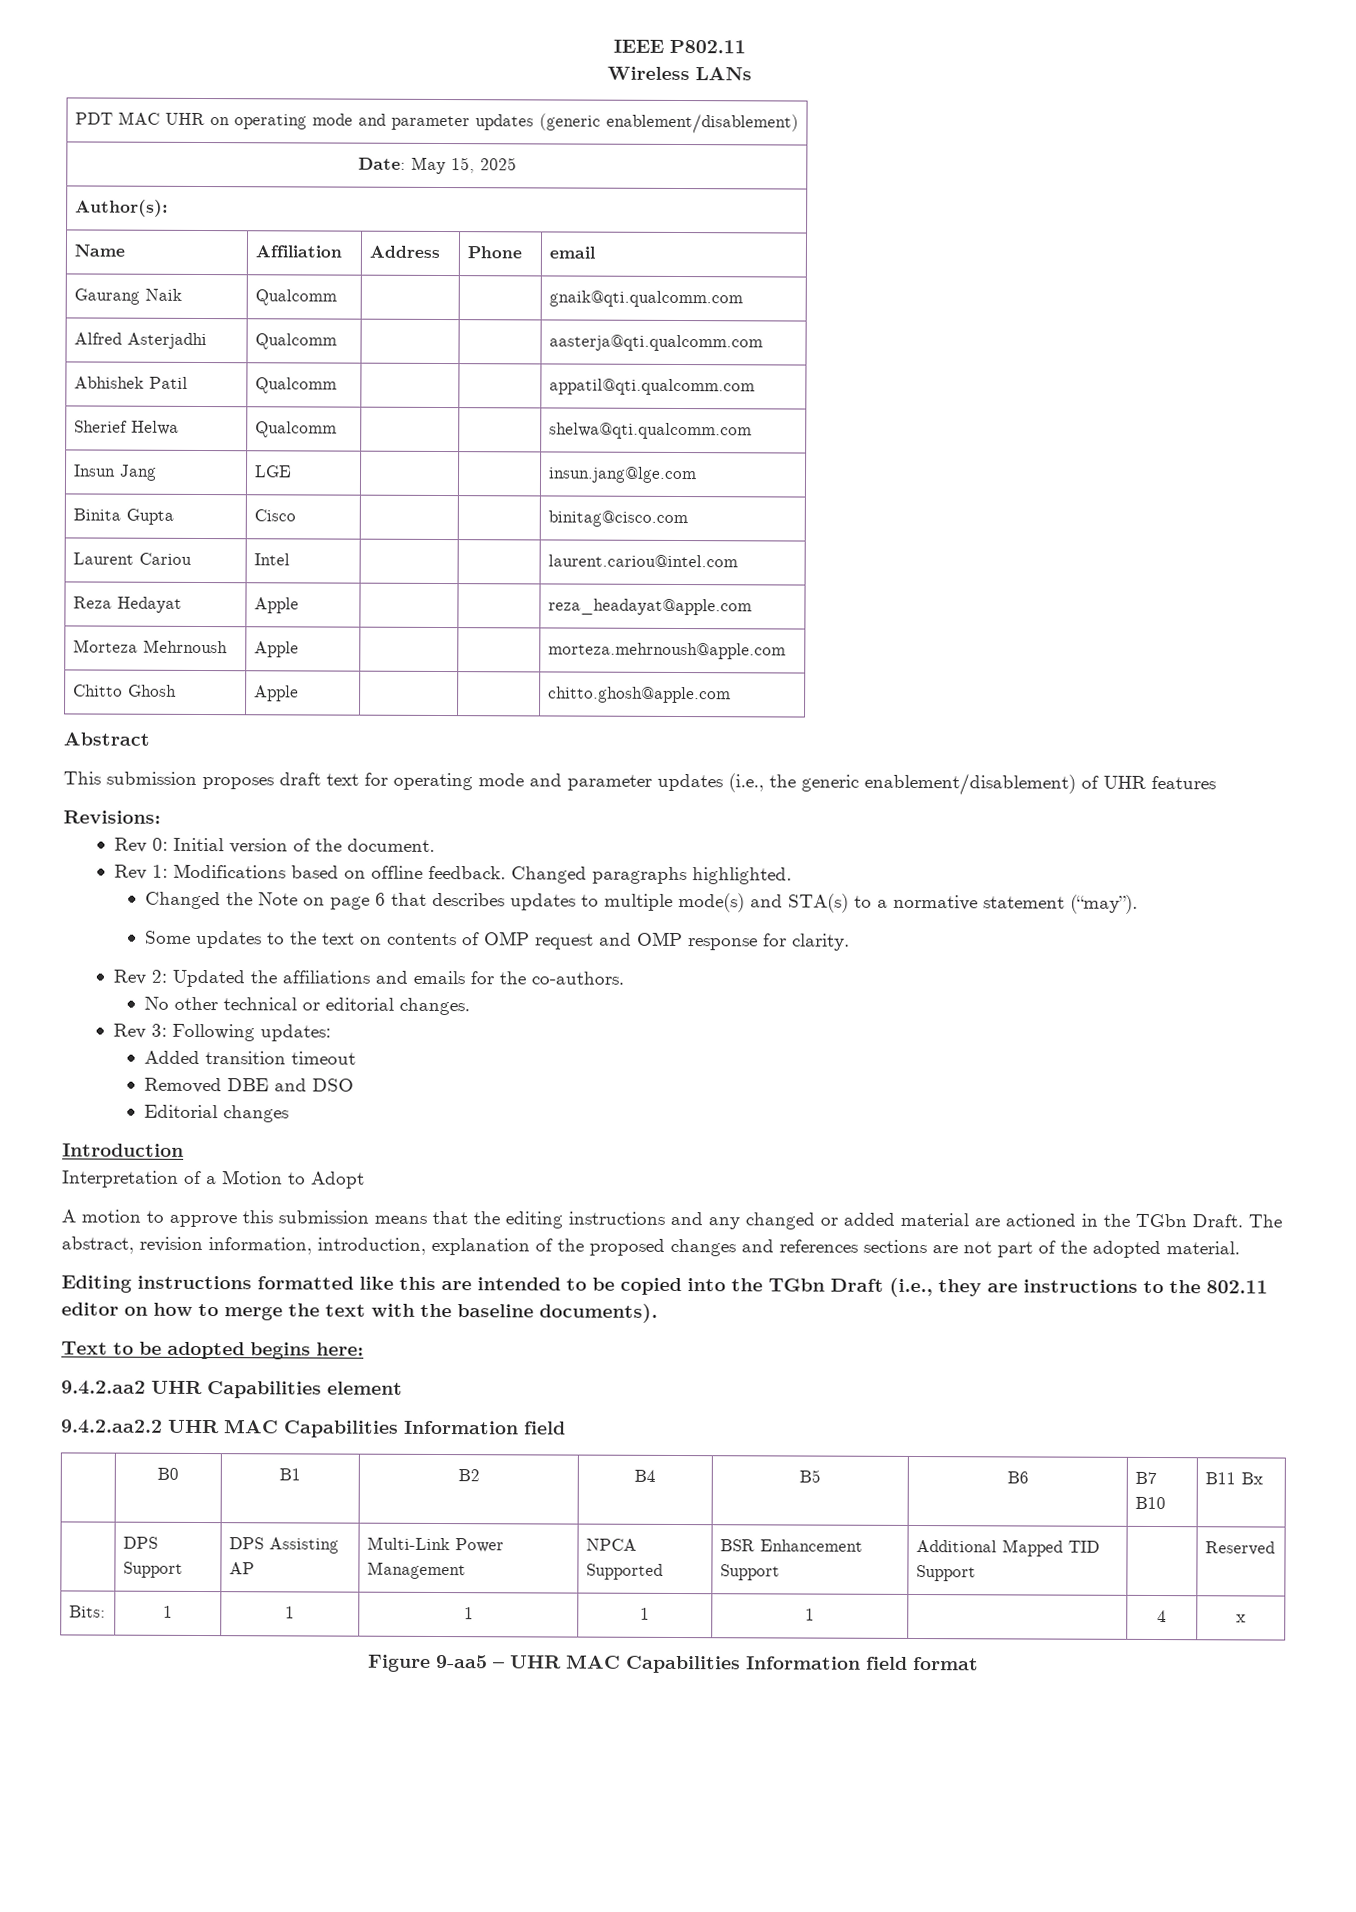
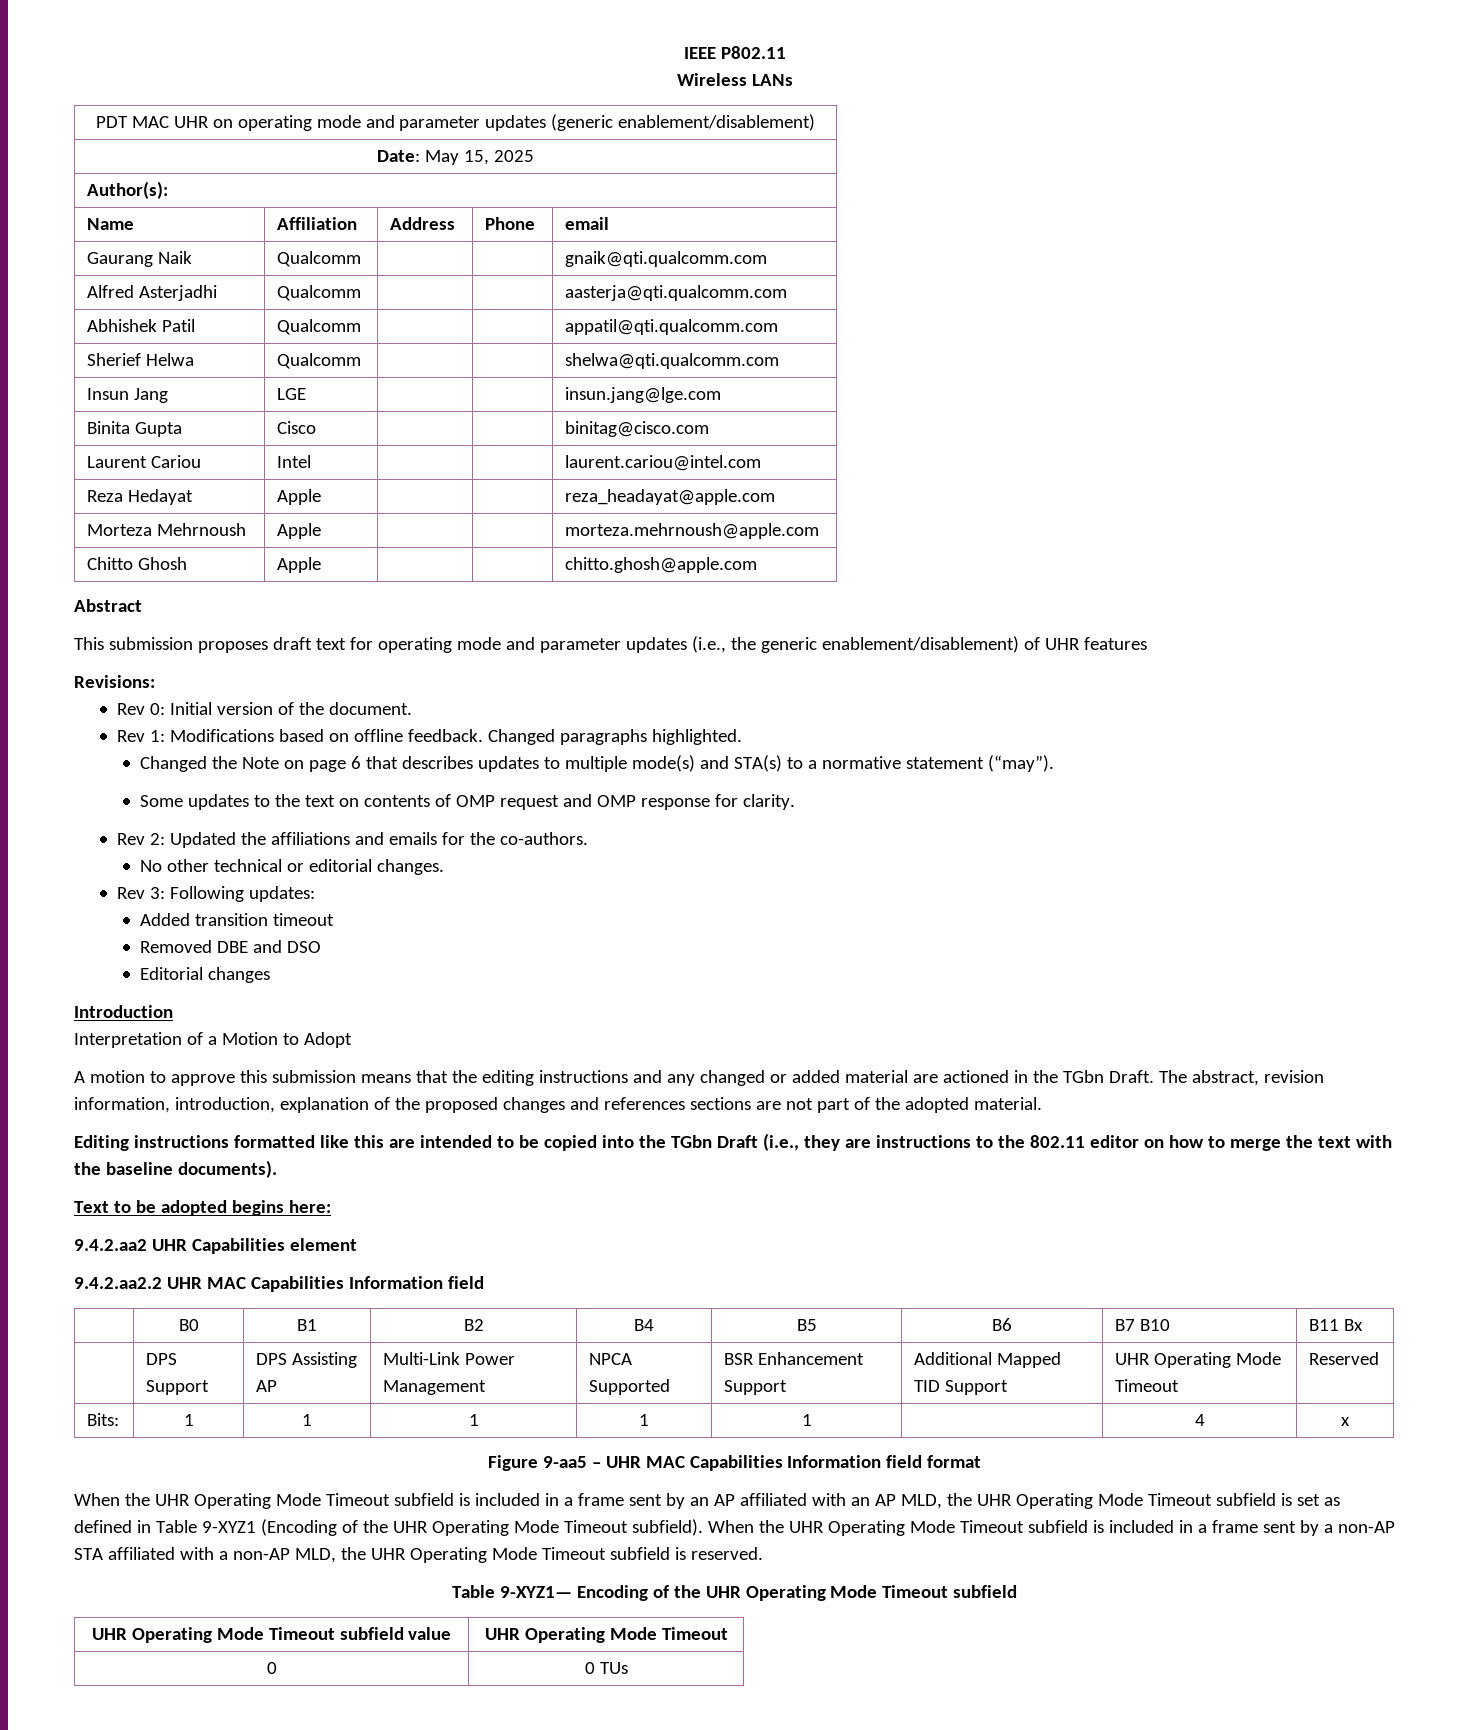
- | DPS Support | DPS Assisting AP | Multi-Link Power Management | NPCA Supported | BSR Enhancement Support | Additional Mapped TID Support | | Reserved
+ | DPS Support | DPS Assisting AP | Multi-Link Power Management | NPCA Supported | BSR Enhancement Support | Additional Mapped TID Support | UHR Operating Mode Timeout | Reserved
+ When the UHR Operating Mode Timeout subfield is included in a frame sent by an AP affiliated with an AP MLD, the UHR Operating Mode Timeout subfield is set as defined in Table 9-XYZ1 (Encoding of the UHR Operating Mode Timeout subfield). When the UHR Operating Mode Timeout subfield is included in a frame sent by a non-AP STA affiliated with a non-AP MLD, the UHR Operating Mode Timeout subfield is reserved.
+ Table 9-XYZ1— Encoding of the UHR Operating Mode Timeout subfield
+ UHR Operating Mode Timeout subfield value | UHR Operating Mode Timeout
+ 0 | 0 TUs

